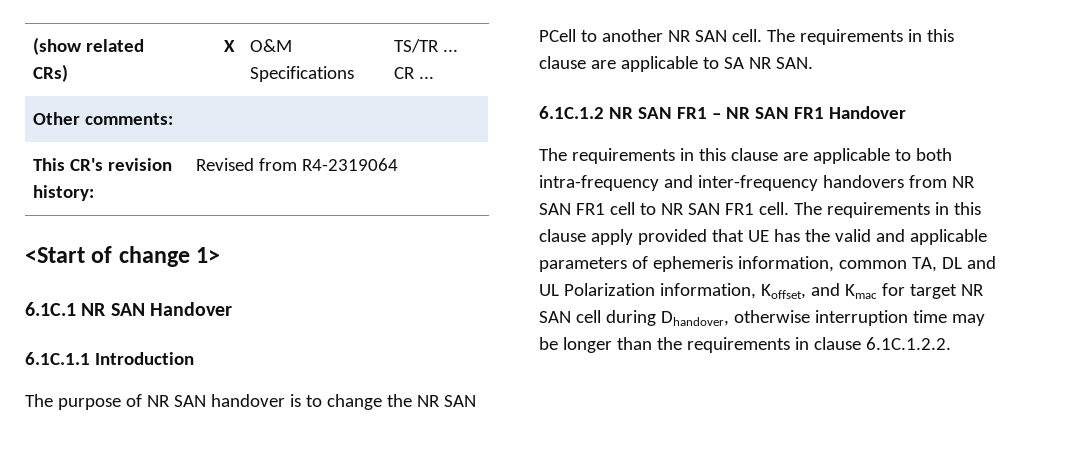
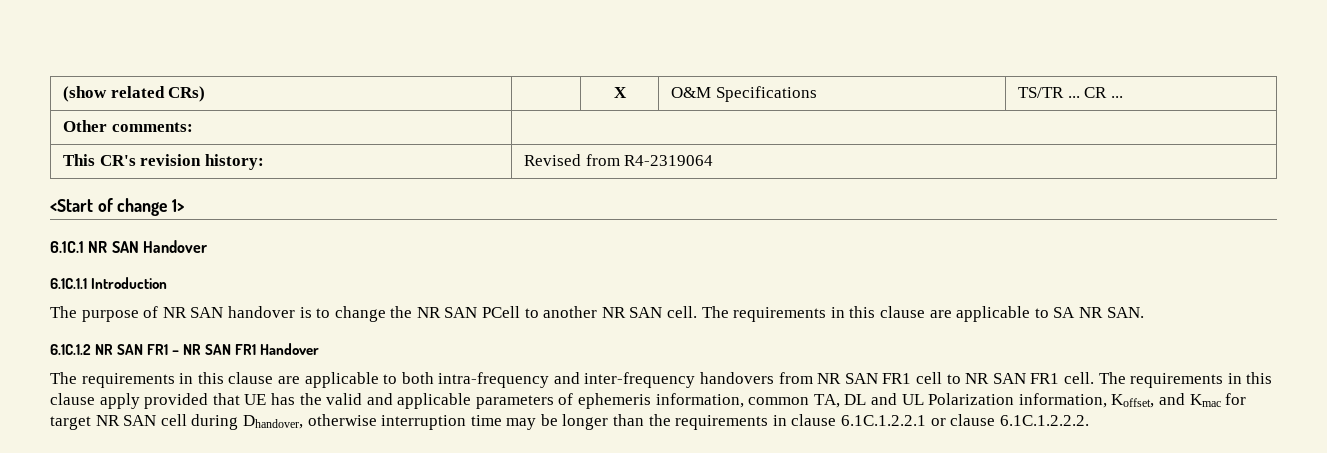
- The requirements in this clause apply provided that UE has the valid and applicable parameters of ephemeris information, common TA, DL and UL Polarization information, Koffset, and Kmac for target NR SAN cell during Dhandover, otherwise interruption time may be longer than the requirements in clause 6.1C.1.2.2.
+ The requirements in this clause apply provided that UE has the valid and applicable parameters of ephemeris information, common TA, DL and UL Polarization information, Koffset, and Kmac for target NR SAN cell during Dhandover, otherwise interruption time may be longer than the requirements in clause 6.1C.1.2.2.1 or clause 6.1C.1.2.2.2.

